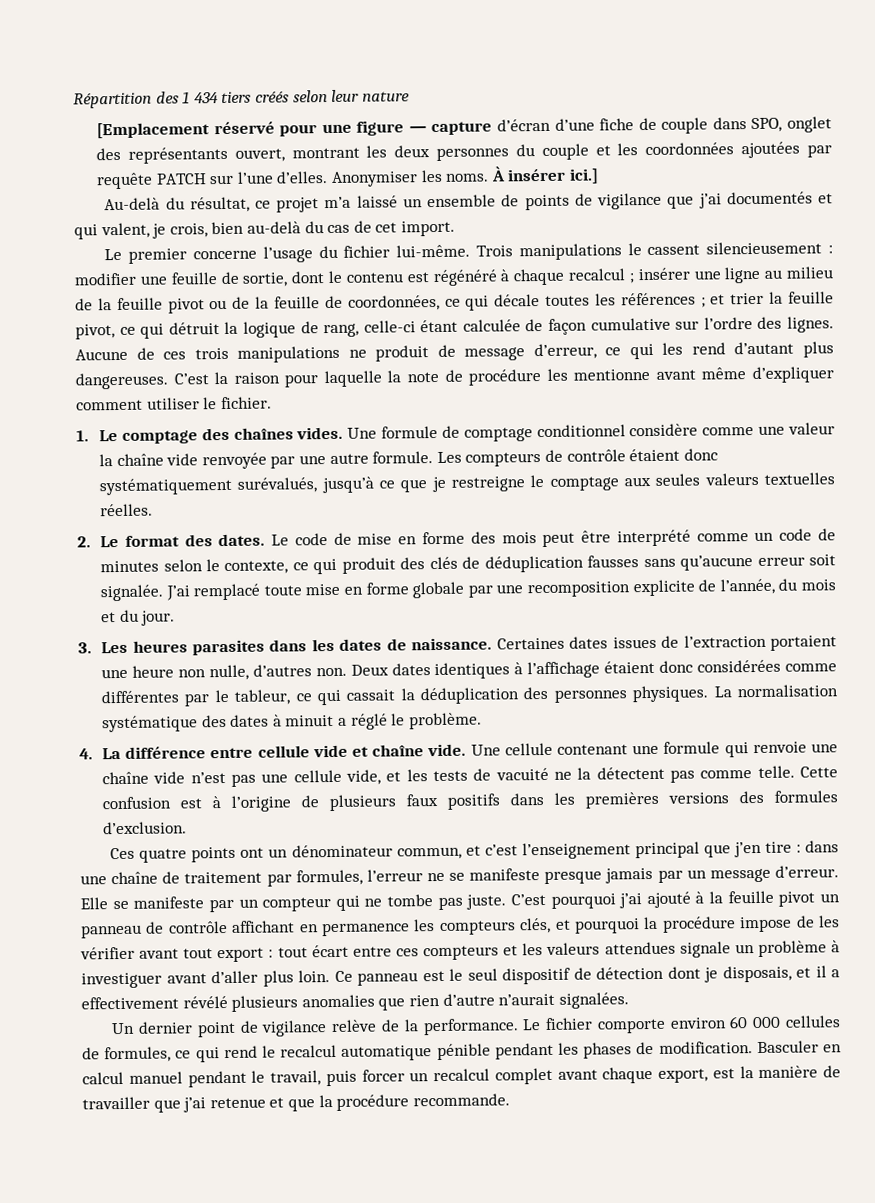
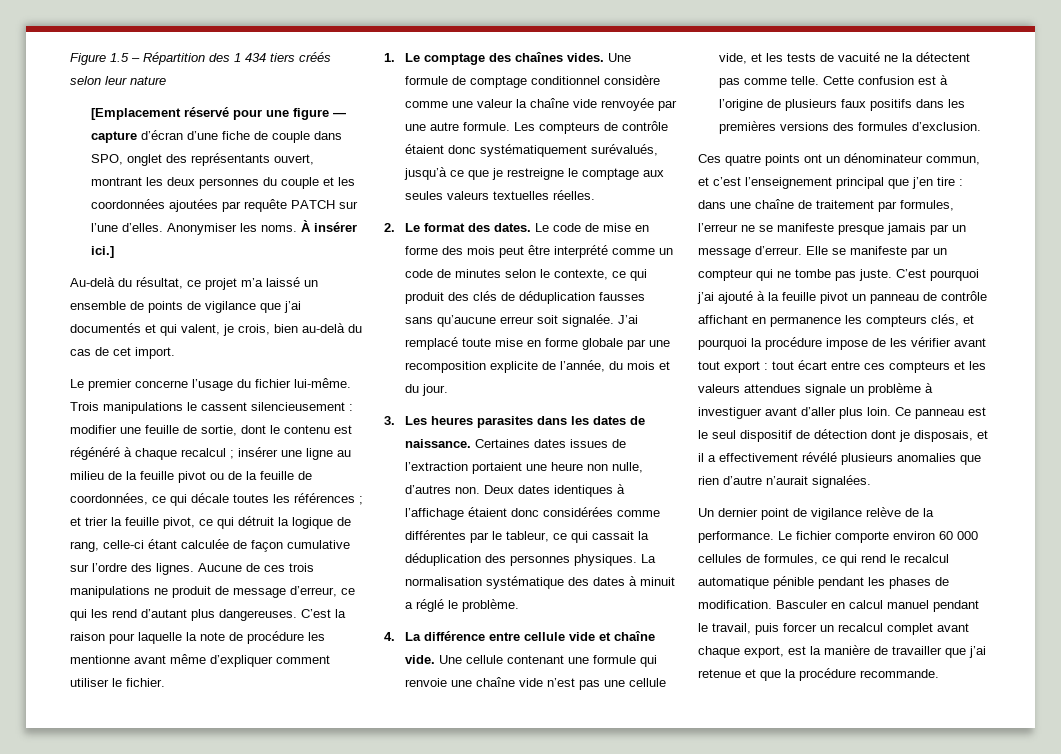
- Répartition des 1 434 tiers créés selon leur nature
+ Figure 1.5 – Répartition des 1 434 tiers créés selon leur nature

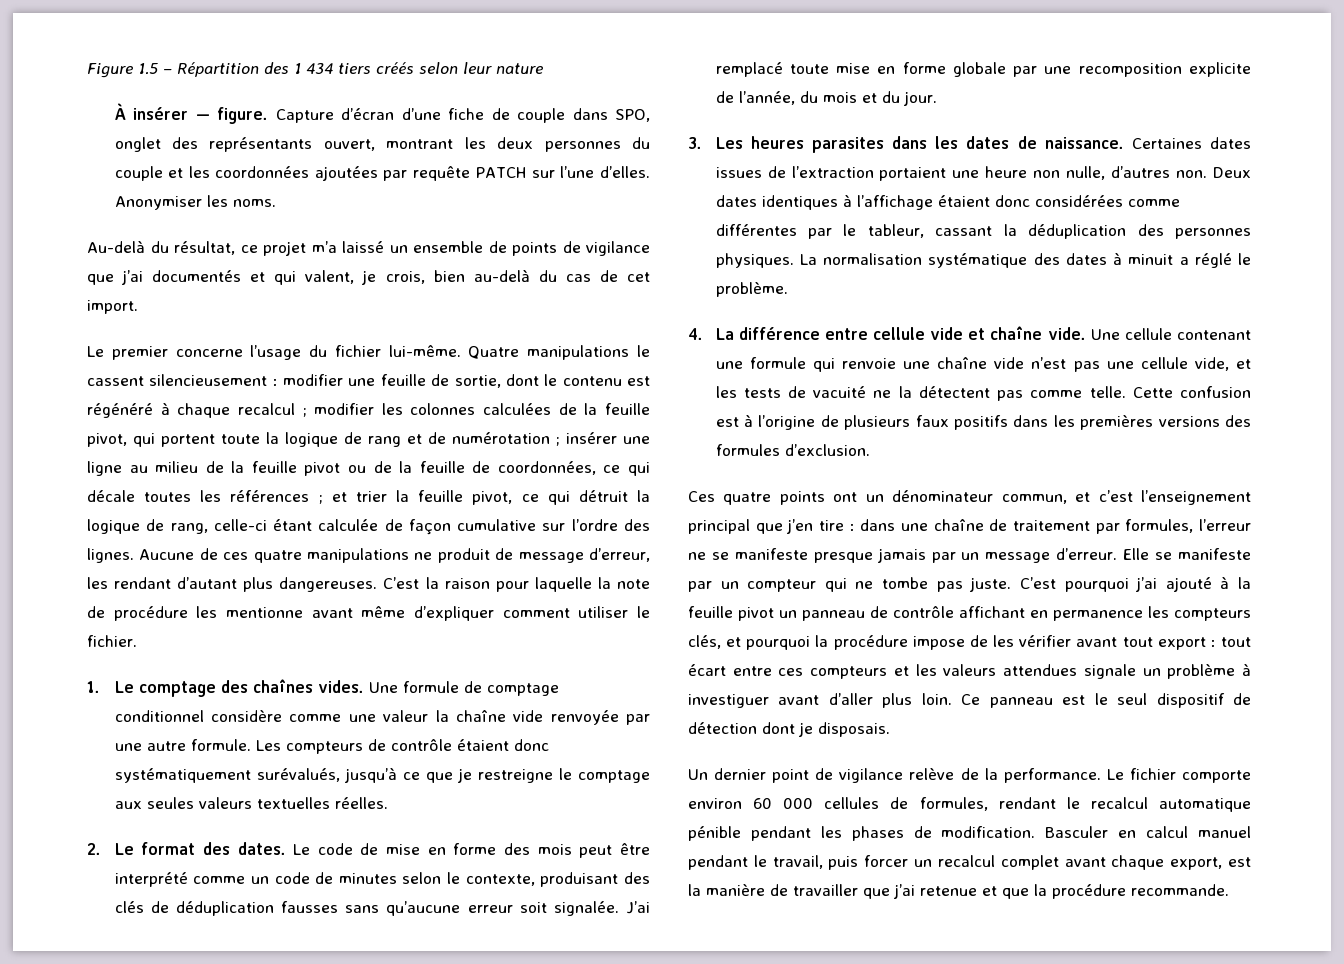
- [Emplacement réservé pour une figure — capture d’écran d’une fiche de couple dans SPO, onglet des représentants ouvert, montrant les deux personnes du couple et les coordonnées ajoutées par requête PATCH sur l’une d’elles.
+ À insérer — figure. Capture d’écran d’une fiche de couple dans SPO, onglet des représentants ouvert, montrant les deux personnes du couple et les coordonnées ajoutées par requête PATCH sur l’une d’elles.
- À insérer ici.]
- Trois manipulations le cassent silencieusement :
+ Quatre manipulations le cassent silencieusement :
+ modifier les colonnes calculées de la feuille pivot, qui portent toute la logique de rang et de numérotation ;
- Aucune de ces trois manipulations ne produit de message d’erreur, ce qui les rend d’autant plus dangereuses.
+ Aucune de ces quatre manipulations ne produit de message d’erreur, les rendant d’autant plus dangereuses.
- Le code de mise en forme des mois peut être interprété comme un code de minutes selon le contexte, ce qui produit des clés de déduplication fausses sans qu’aucune erreur soit signalée.
+ Le code de mise en forme des mois peut être interprété comme un code de minutes selon le contexte, produisant des clés de déduplication fausses sans qu’aucune erreur soit signalée.
- Deux dates identiques à l’affichage étaient donc considérées comme différentes par le tableur, ce qui cassait la déduplication des personnes physiques.
+ Deux dates identiques à l’affichage étaient donc considérées comme différentes par le tableur, cassant la déduplication des personnes physiques.
- Ce panneau est le seul dispositif de détection dont je disposais, et il a effectivement révélé plusieurs anomalies que rien d’autre n’aurait signalées.
+ Ce panneau est le seul dispositif de détection dont je disposais.
- Le fichier comporte environ 60 000 cellules de formules, ce qui rend le recalcul automatique pénible pendant les phases de modification.
+ Le fichier comporte environ 60 000 cellules de formules, rendant le recalcul automatique pénible pendant les phases de modification.

